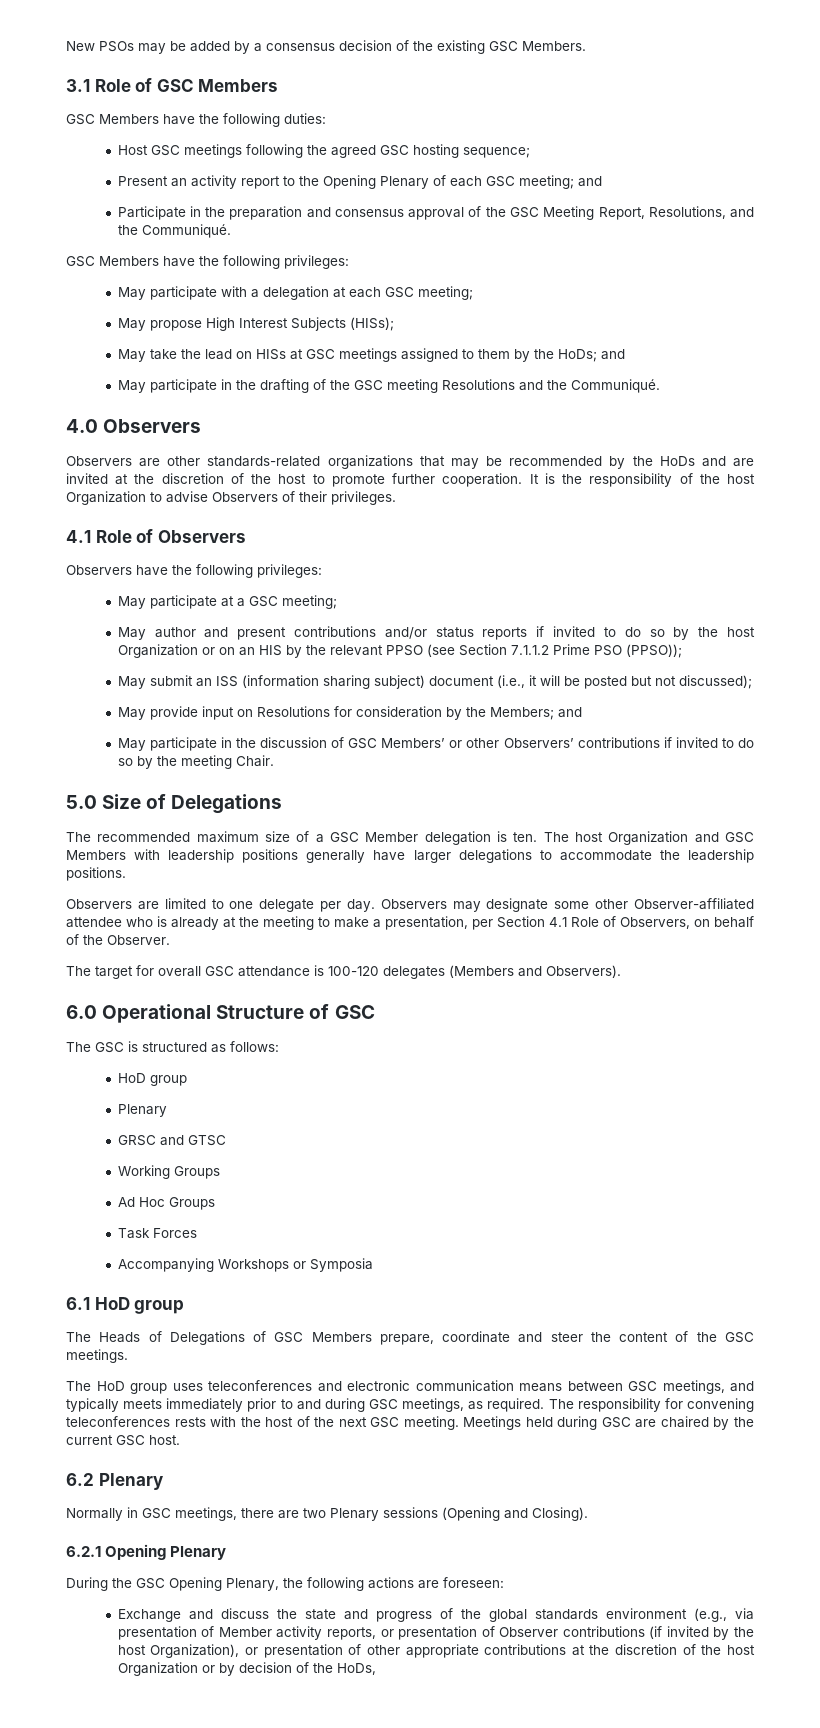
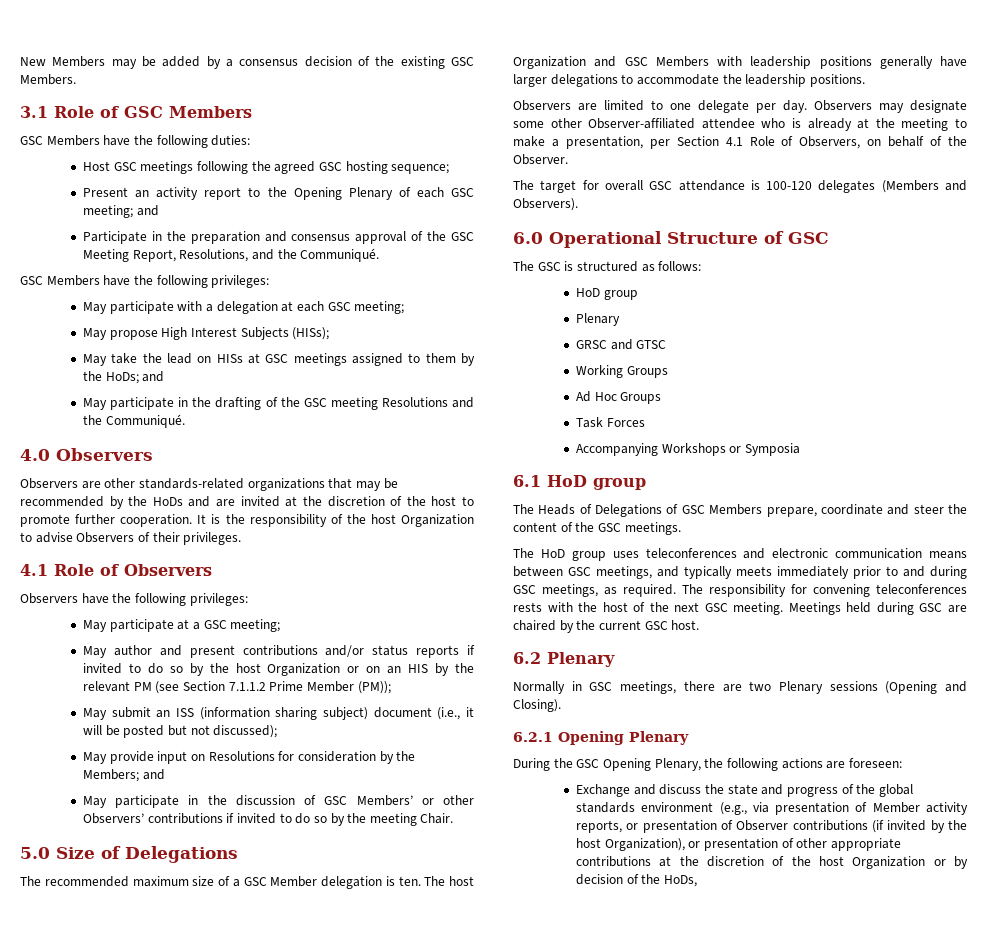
- New PSOs may be added by a consensus decision of the existing GSC Members.
+ New Members may be added by a consensus decision of the existing GSC Members.
- May author and present contributions and/or status reports if invited to do so by the host Organization or on an HIS by the relevant PPSO (see Section 7.1.1.2 Prime PSO (PPSO));
+ May author and present contributions and/or status reports if invited to do so by the host Organization or on an HIS by the relevant PM (see Section 7.1.1.2 Prime Member (PM));

